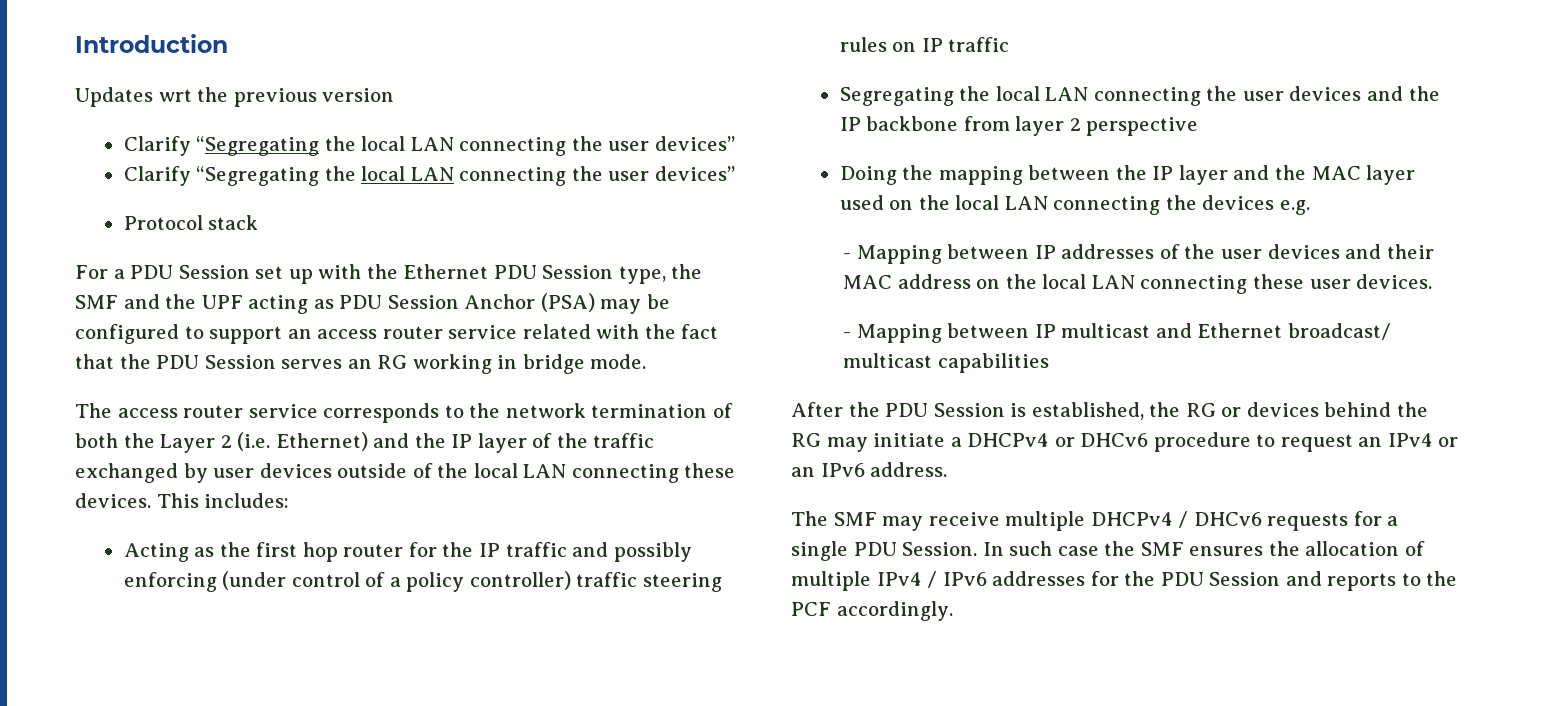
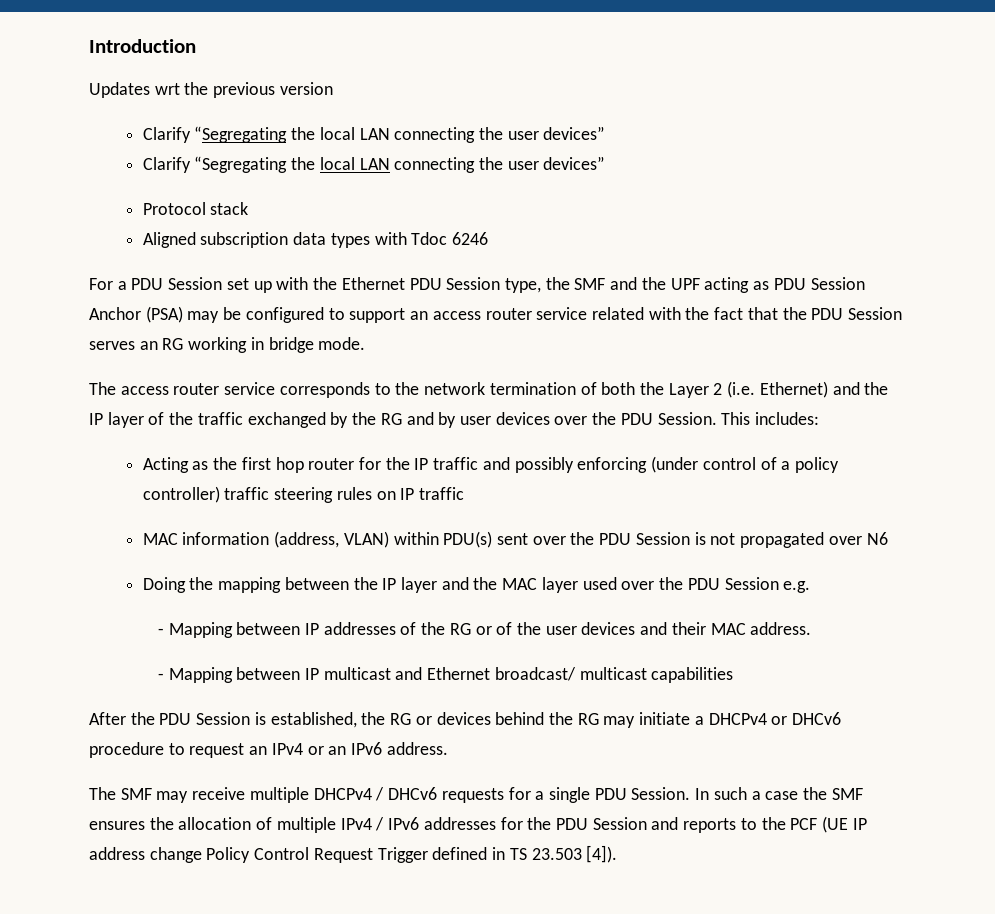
+ Aligned subscription data types with Tdoc 6246
- The access router service corresponds to the network termination of both the Layer 2 (i.e. Ethernet) and the IP layer of the traffic exchanged by user devices outside of the local LAN connecting these devices.
+ The access router service corresponds to the network termination of both the Layer 2 (i.e. Ethernet) and the IP layer of the traffic exchanged by the RG and by user devices over the PDU Session.
- Segregating the local LAN connecting the user devices and the IP backbone from layer 2 perspective
+ MAC information (address, VLAN) within PDU(s) sent over the PDU Session is not propagated over N6
- Doing the mapping between the IP layer and the MAC layer used on the local LAN connecting the devices e.g.
+ Doing the mapping between the IP layer and the MAC layer used over the PDU Session e.g.
- - Mapping between IP addresses of the user devices and their MAC address on the local LAN connecting these user devices.
+ - Mapping between IP addresses of the RG or of the user devices and their MAC address.
- In such case the SMF ensures the allocation of multiple IPv4 / IPv6 addresses for the PDU Session and reports to the PCF accordingly.
+ In such a case the SMF ensures the allocation of multiple IPv4 / IPv6 addresses for the PDU Session and reports to the PCF (UE IP address change Policy Control Request Trigger defined in TS 23.503 [4]).

